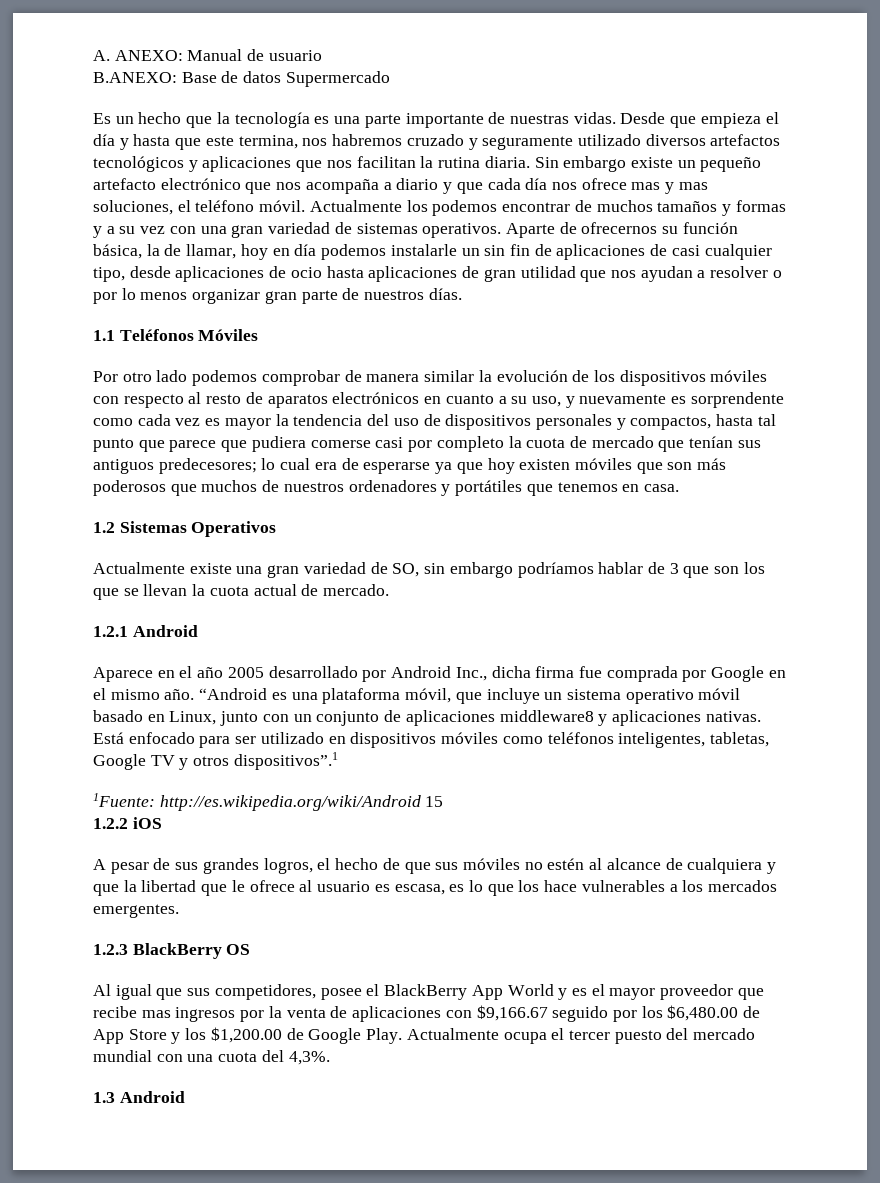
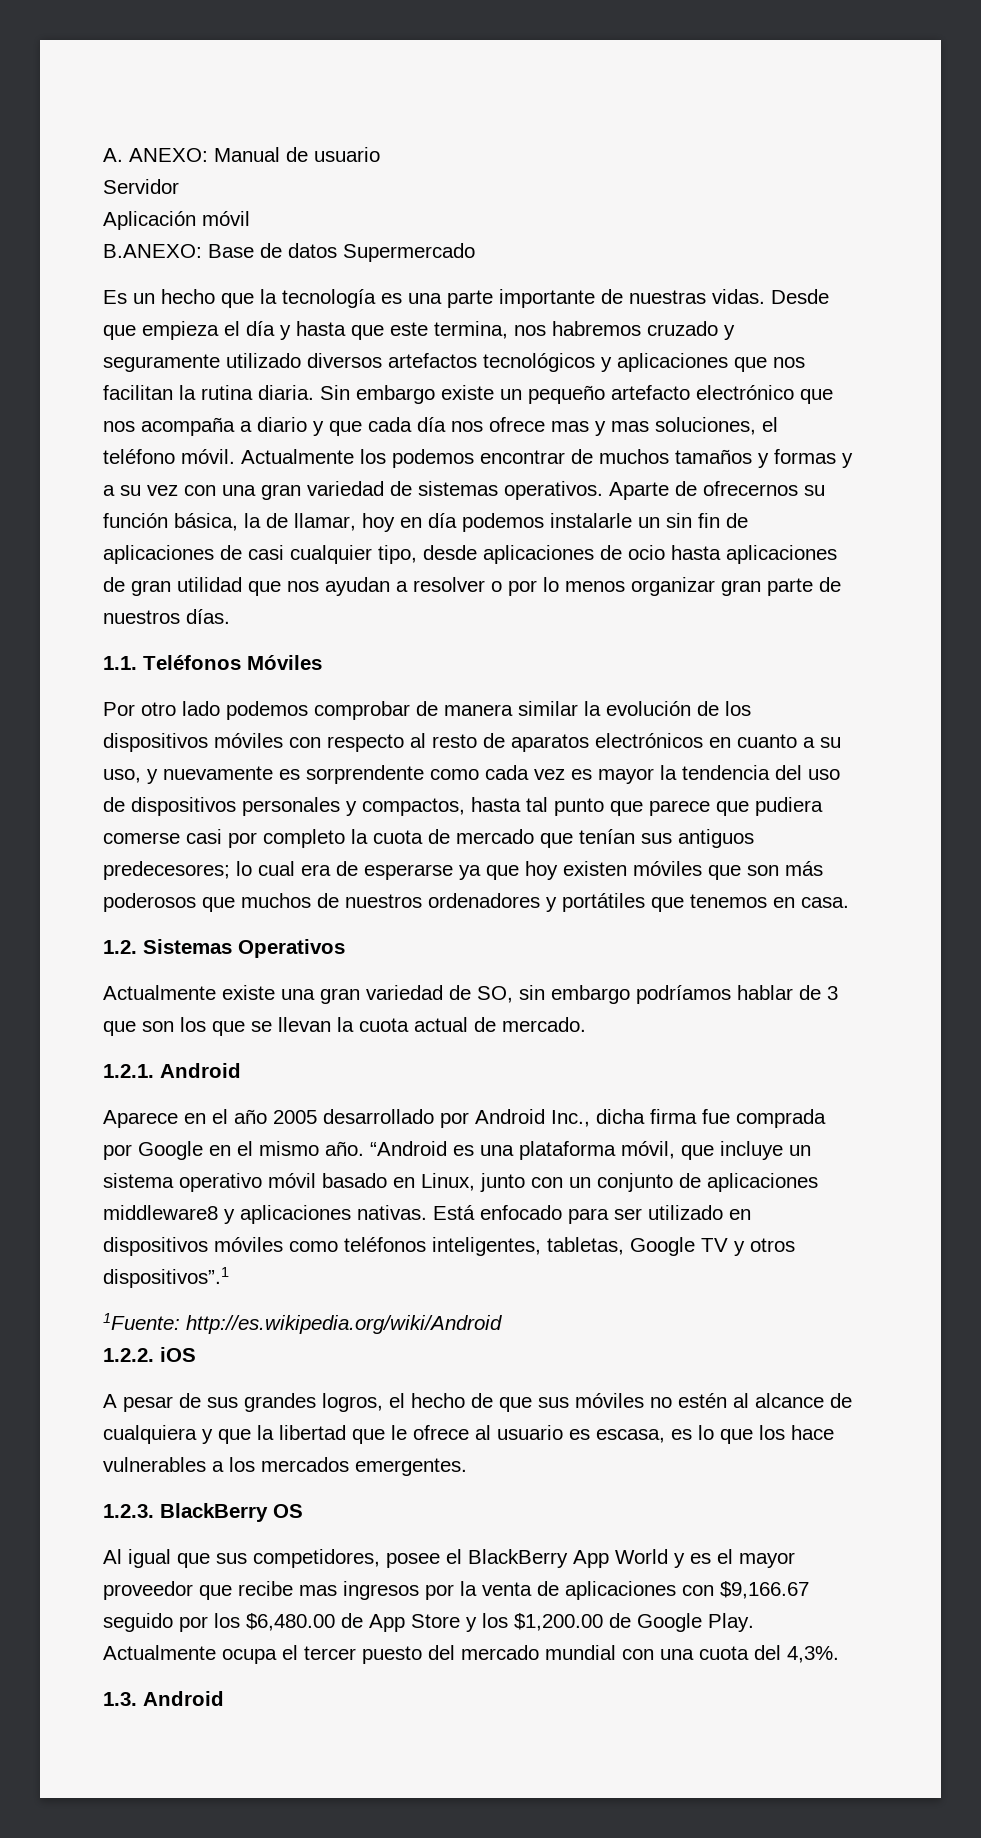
+ Servidor
+ Aplicación móvil
- 1.1 Teléfonos Móviles
+ 1.1. Teléfonos Móviles
- 1.2 Sistemas Operativos
+ 1.2. Sistemas Operativos
- 1.2.1 Android
+ 1.2.1. Android
- 1Fuente: http://es.wikipedia.org/wiki/Android 15
- 1.2.2 iOS
+ 1Fuente: http://es.wikipedia.org/wiki/Android
+ 1.2.2. iOS
- 1.2.3 BlackBerry OS
+ 1.2.3. BlackBerry OS
- 1.3 Android
+ 1.3. Android

